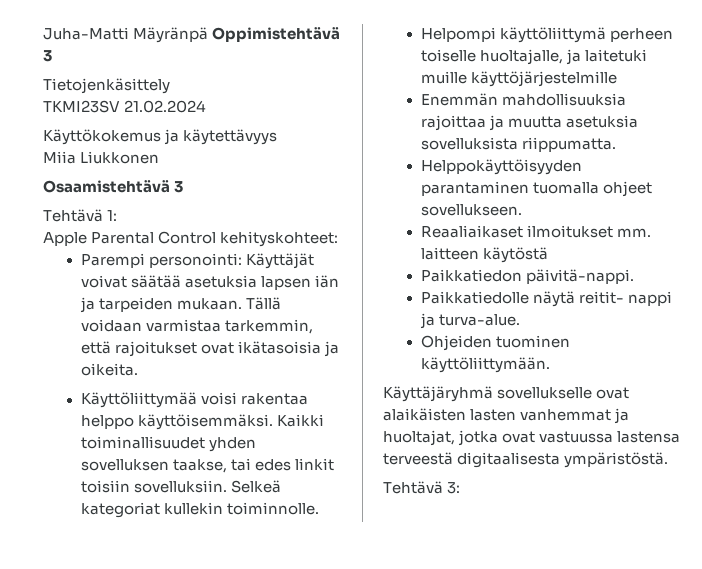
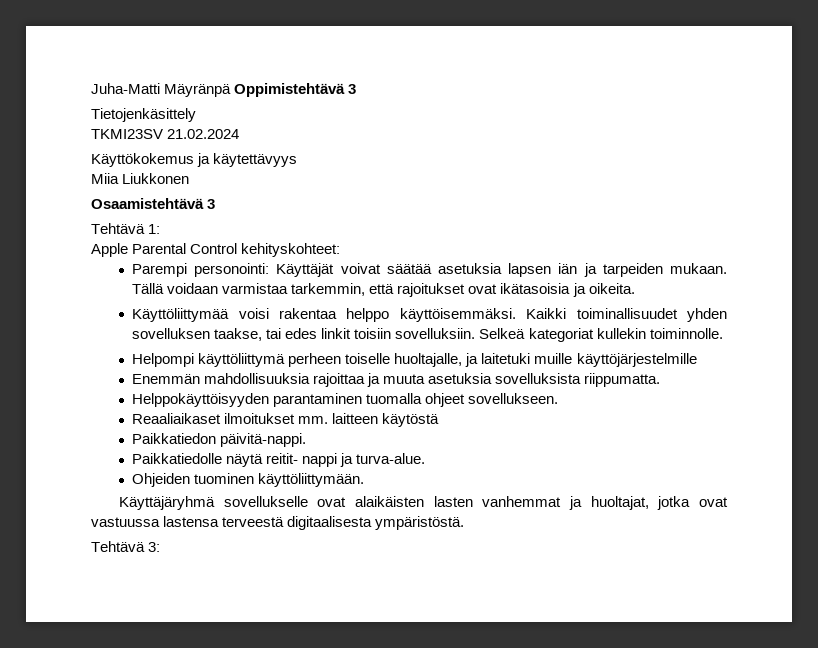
- Enemmän mahdollisuuksia rajoittaa ja muutta asetuksia sovelluksista riippumatta.
+ Enemmän mahdollisuuksia rajoittaa ja muuta asetuksia sovelluksista riippumatta.

